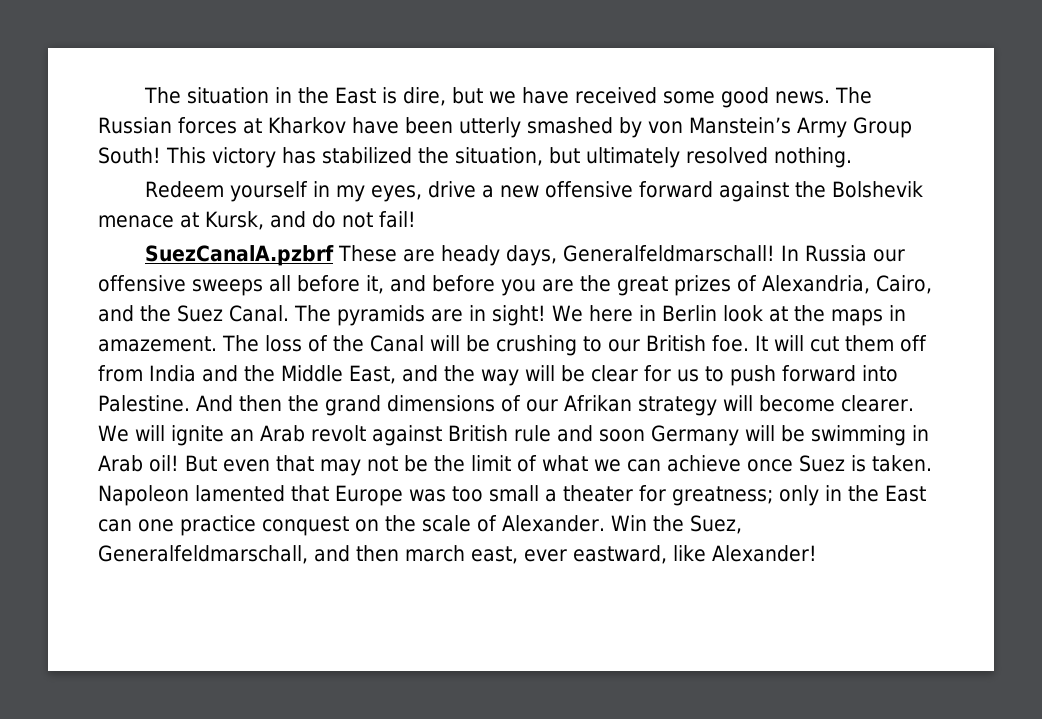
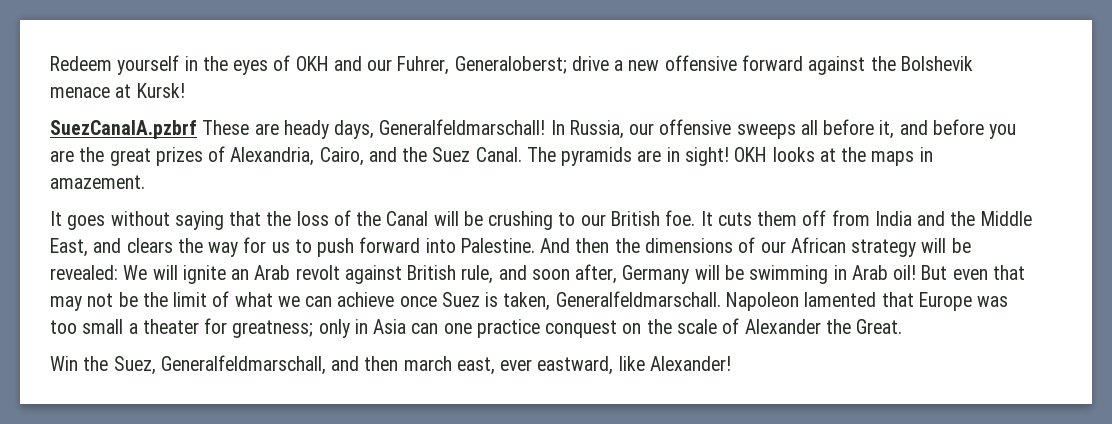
- The situation in the East is dire, but we have received some good news. The Russian forces at Kharkov have been utterly smashed by von Manstein’s Army Group South! This victory has stabilized the situation, but ultimately resolved nothing.
- Redeem yourself in my eyes, drive a new offensive forward against the Bolshevik menace at Kursk, and do not fail!
+ Redeem yourself in the eyes of OKH and our Fuhrer, Generaloberst; drive a new offensive forward against the Bolshevik menace at Kursk!
- In Russia our offensive sweeps all before it, and before you are the great prizes of Alexandria, Cairo, and the Suez Canal.
+ In Russia, our offensive sweeps all before it, and before you are the great prizes of Alexandria, Cairo, and the Suez Canal.
- We here in Berlin look at the maps in amazement. The loss of the Canal will be crushing to our British foe.
+ OKH looks at the maps in amazement.
+ It goes without saying that the loss of the Canal will be crushing to our British foe.
- It will cut them off from India and the Middle East, and the way will be clear for us to push forward into Palestine.
+ It cuts them off from India and the Middle East, and clears the way for us to push forward into Palestine.
- And then the grand dimensions of our Afrikan strategy will become clearer. We will ignite an Arab revolt against British rule and soon Germany will be swimming in Arab oil!
+ And then the dimensions of our African strategy will be revealed: We will ignite an Arab revolt against British rule, and soon after, Germany will be swimming in Arab oil!
- But even that may not be the limit of what we can achieve once Suez is taken.
+ But even that may not be the limit of what we can achieve once Suez is taken, Generalfeldmarschall.
- Napoleon lamented that Europe was too small a theater for greatness; only in the East can one practice conquest on the scale of Alexander. Win the Suez, Generalfeldmarschall, and then march east, ever eastward, like Alexander!
+ Napoleon lamented that Europe was too small a theater for greatness; only in Asia can one practice conquest on the scale of Alexander the Great.
+ Win the Suez, Generalfeldmarschall, and then march east, ever eastward, like Alexander!

